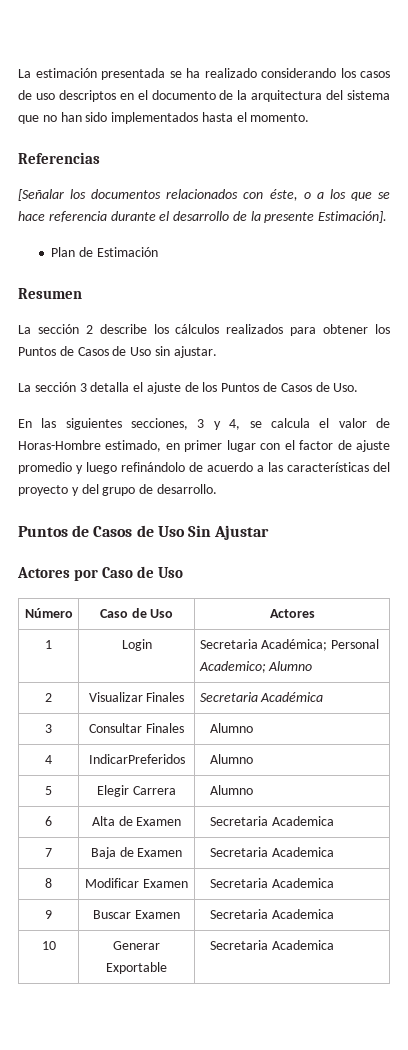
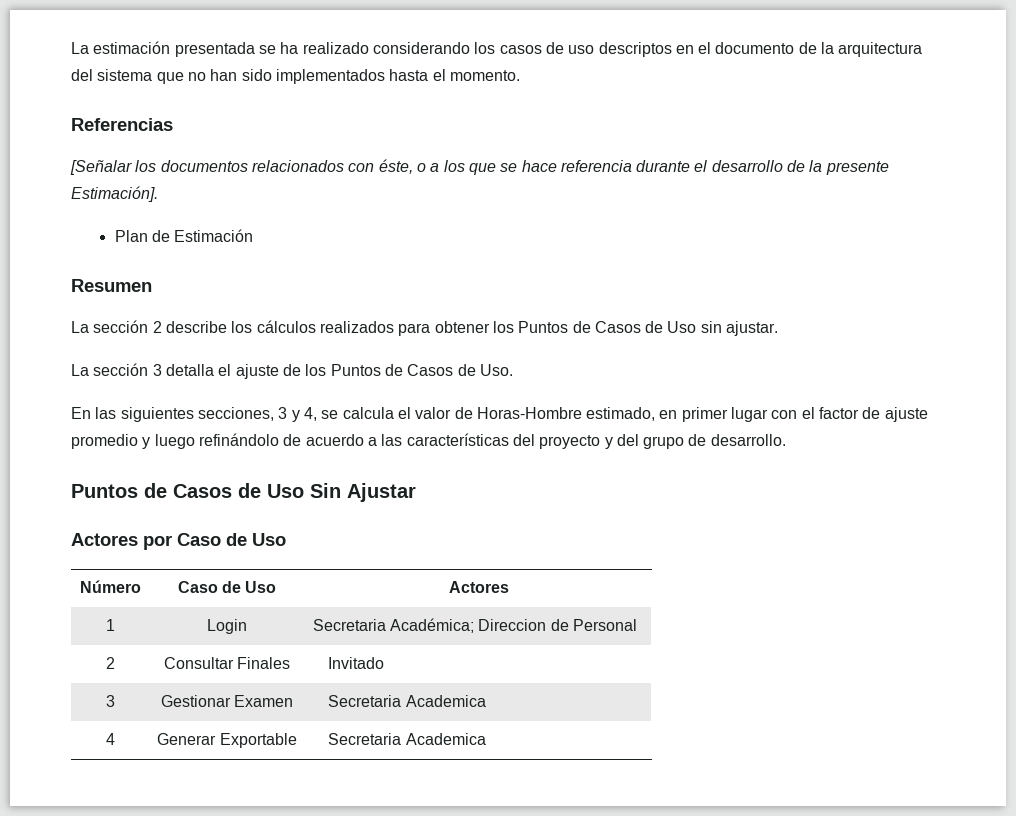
- 1 | Login | Secretaria Académica; Personal Academico; Alumno
+ 1 | Login | Secretaria Académica; Direccion de Personal
- 2 | Visualizar Finales | Secretaria Académica
- 3 | Consultar Finales | Alumno
- 4 | IndicarPreferidos | Alumno
- 5 | Elegir Carrera | Alumno
- 6 | Alta de Examen | Secretaria Academica
- 7 | Baja de Examen | Secretaria Academica
- 8 | Modificar Examen | Secretaria Academica
- 9 | Buscar Examen | Secretaria Academica
- 10 | Generar Exportable | Secretaria Academica
+ 2 | Consultar Finales | Invitado
+ 3 | Gestionar Examen | Secretaria Academica
+ 4 | Generar Exportable | Secretaria Academica

